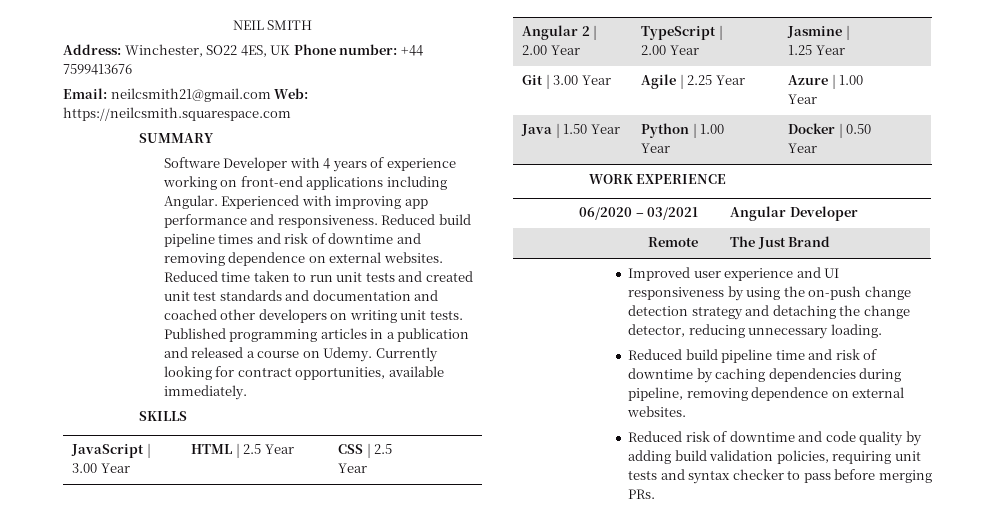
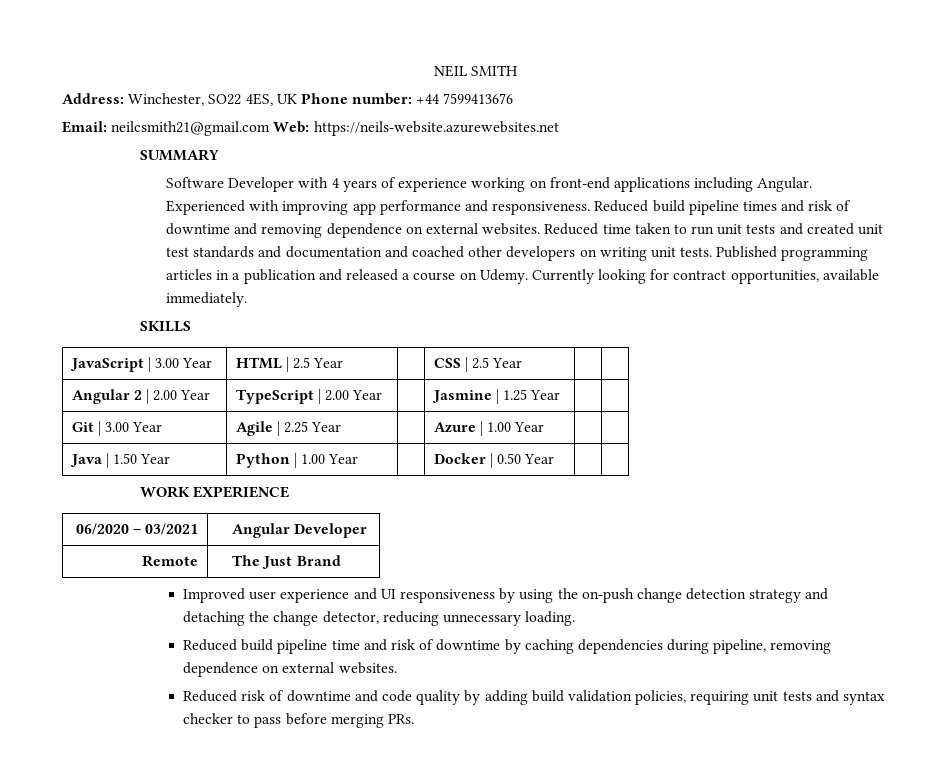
- Email: neilcsmith21@gmail.com Web: https://neilcsmith.squarespace.com
+ Email: neilcsmith21@gmail.com Web: https://neils-website.azurewebsites.net

